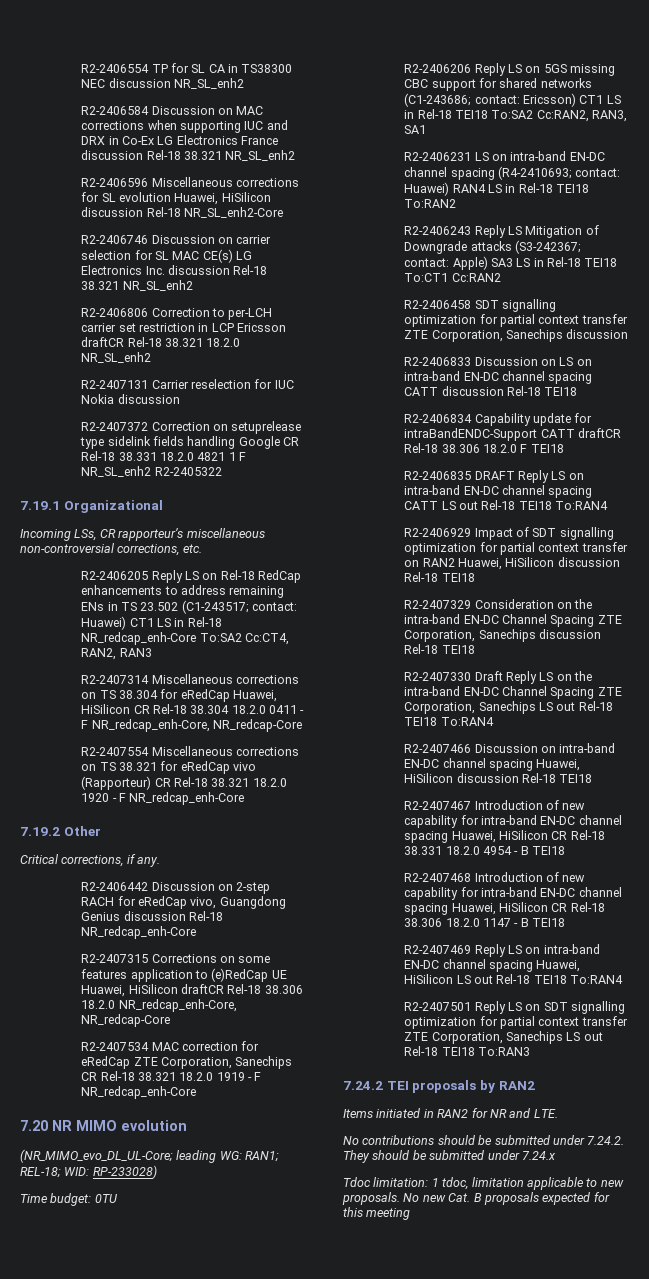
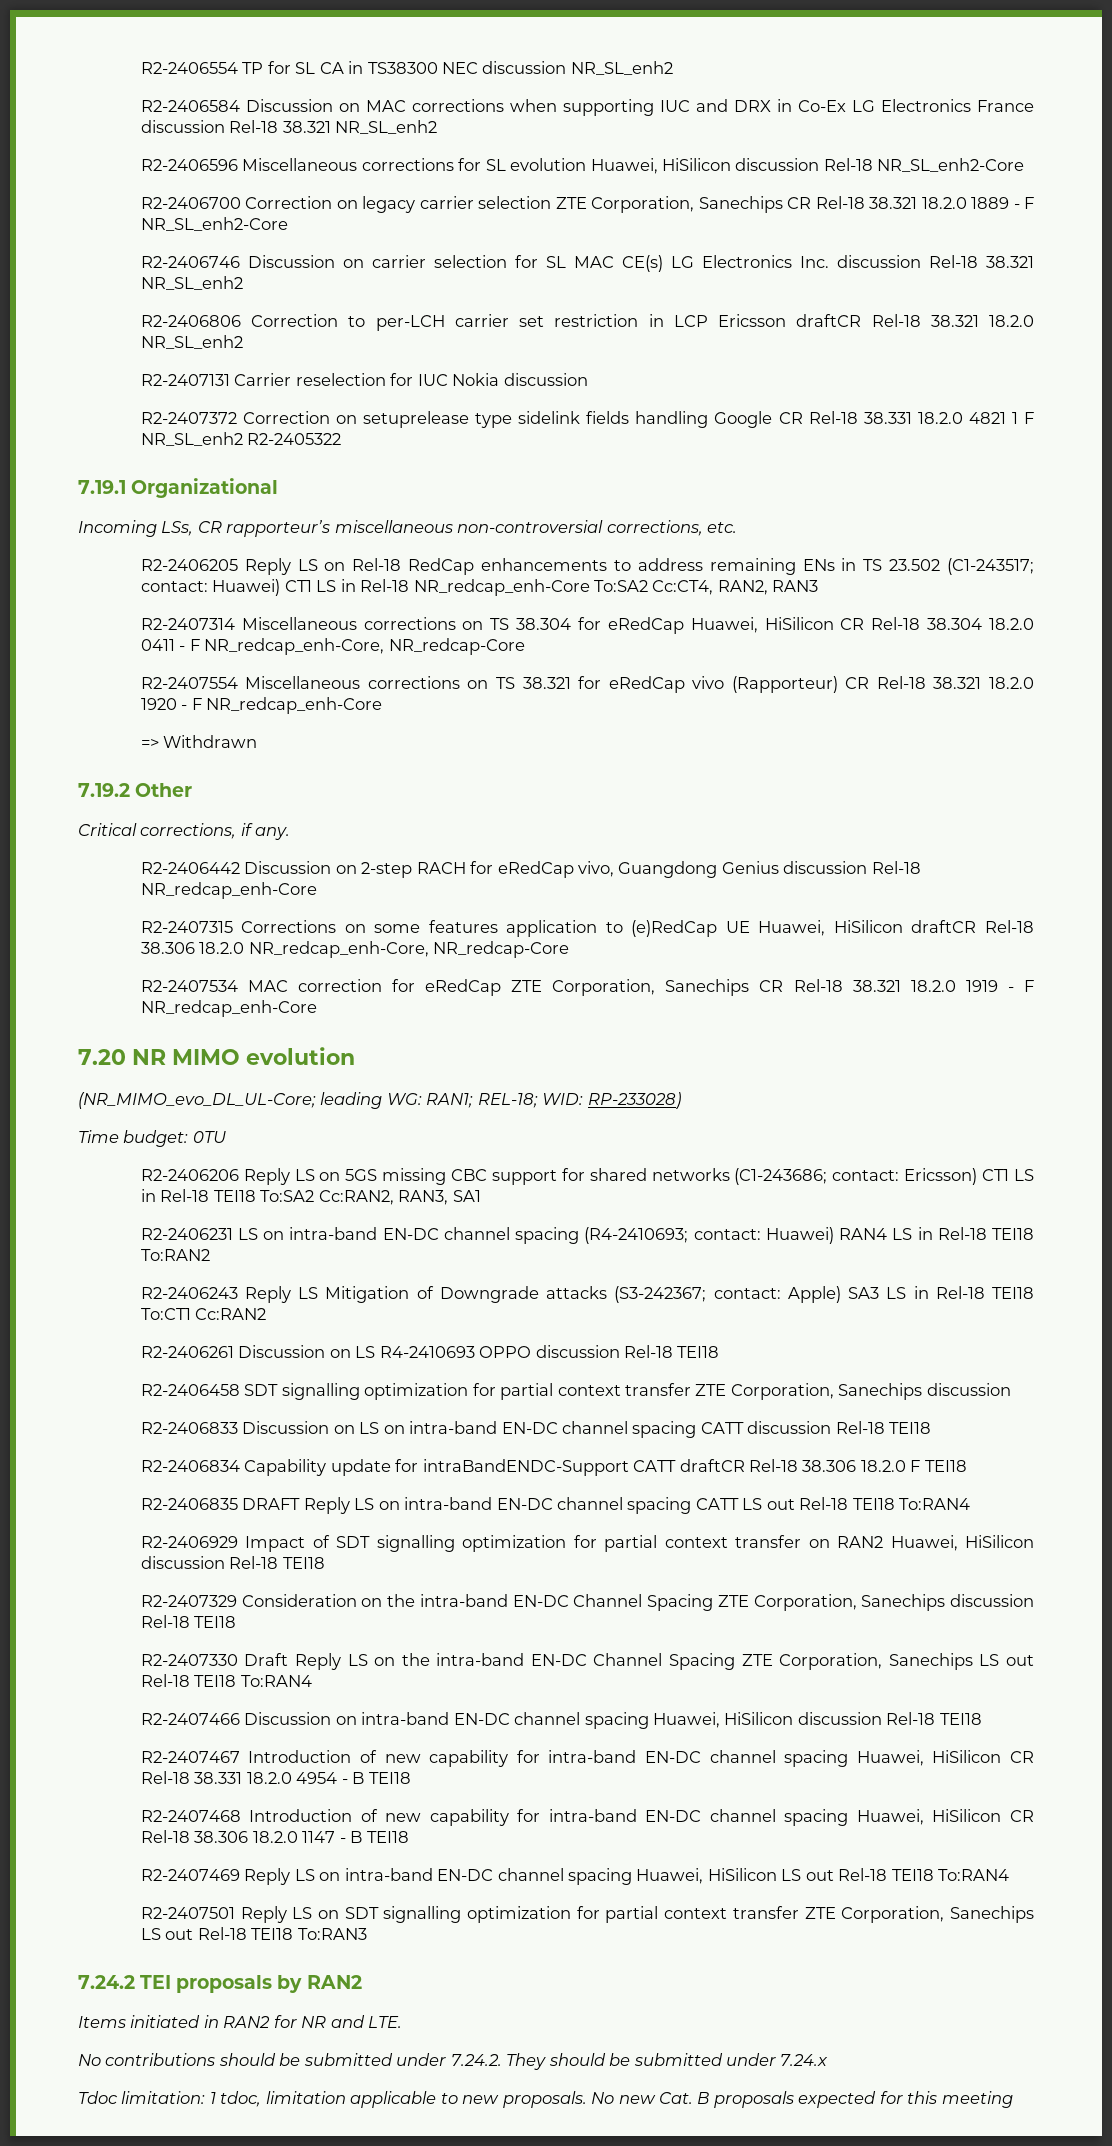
+ R2-2406700 Correction on legacy carrier selection ZTE Corporation, Sanechips CR Rel-18 38.321 18.2.0 1889 - F NR_SL_enh2-Core
+ => Withdrawn
+ R2-2406261 Discussion on LS R4-2410693 OPPO discussion Rel-18 TEI18

